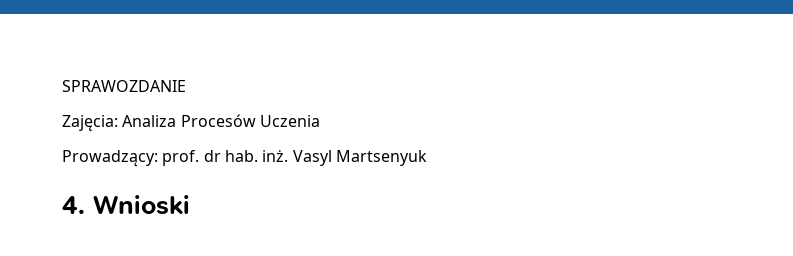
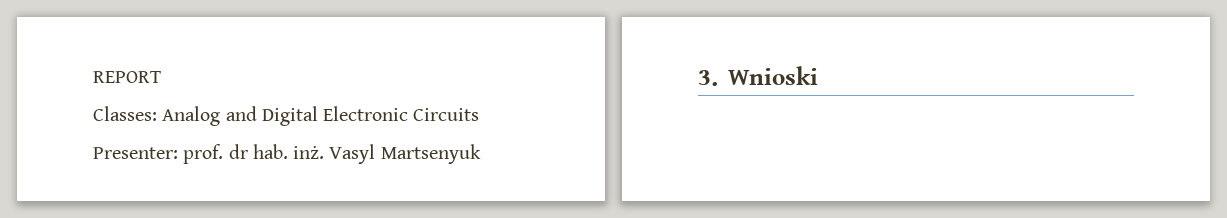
- SPRAWOZDANIE
- Zajęcia: Analiza Procesów Uczenia
- Prowadzący: prof. dr hab. inż.
+ REPORT
+ Classes: Analog and Digital Electronic Circuits
+ Presenter: prof. dr hab. inż.
- 4. Wnioski
+ 3. Wnioski

